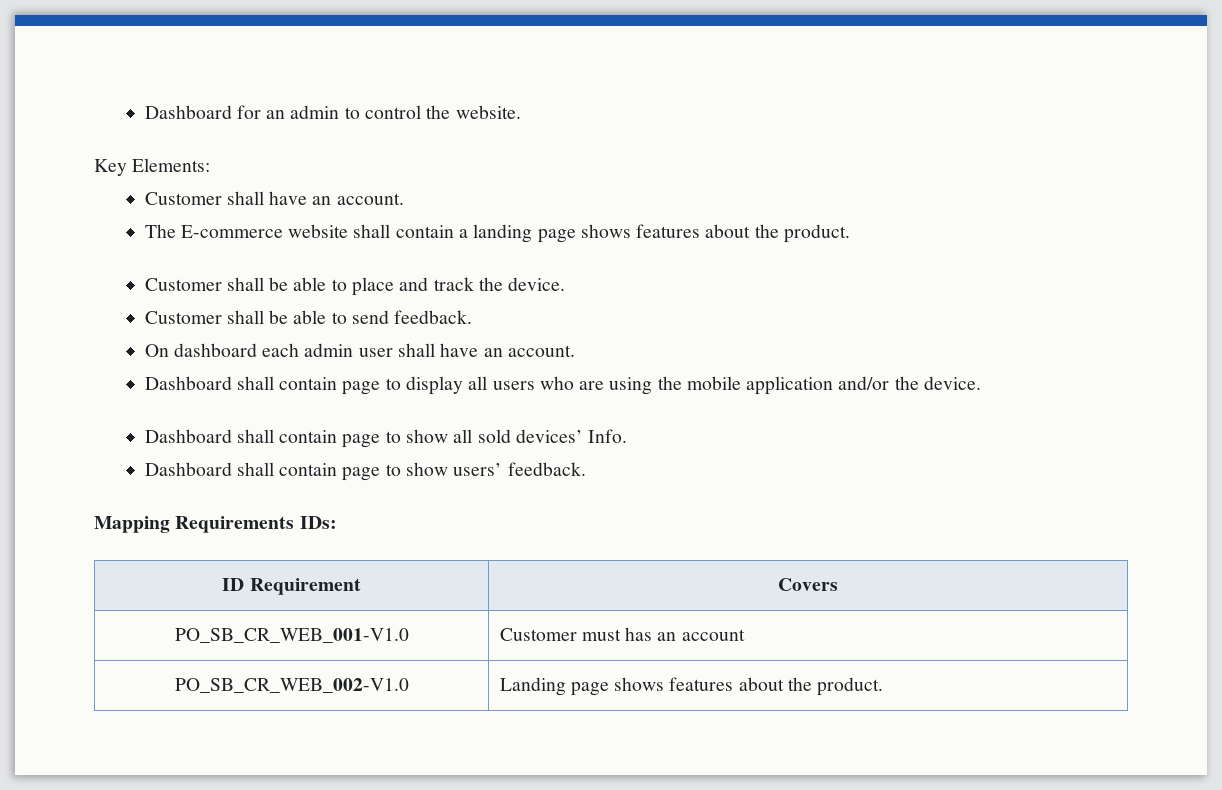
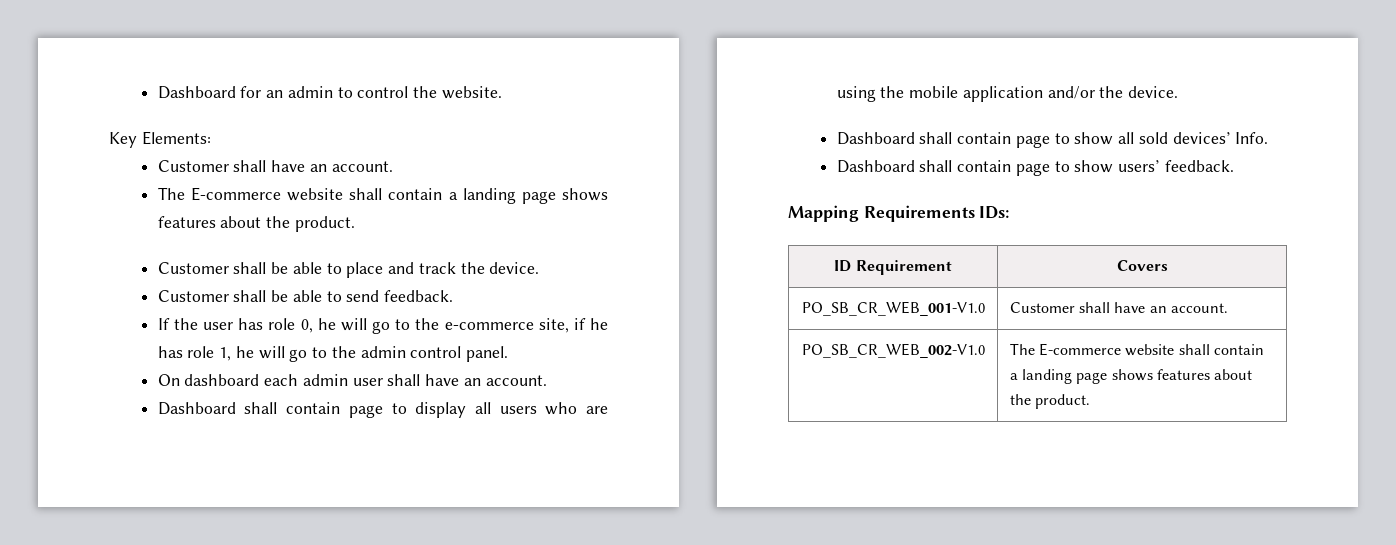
+ If the user has role 0, he will go to the e-commerce site, if he has role 1, he will go to the admin control panel.
- PO_SB_CR_WEB_001-V1.0 | Customer must has an account
- PO_SB_CR_WEB_002-V1.0 | Landing page shows features about the product.
+ PO_SB_CR_WEB_001-V1.0 | Customer shall have an account.
+ PO_SB_CR_WEB_002-V1.0 | The E-commerce website shall contain a landing page shows features about the product.

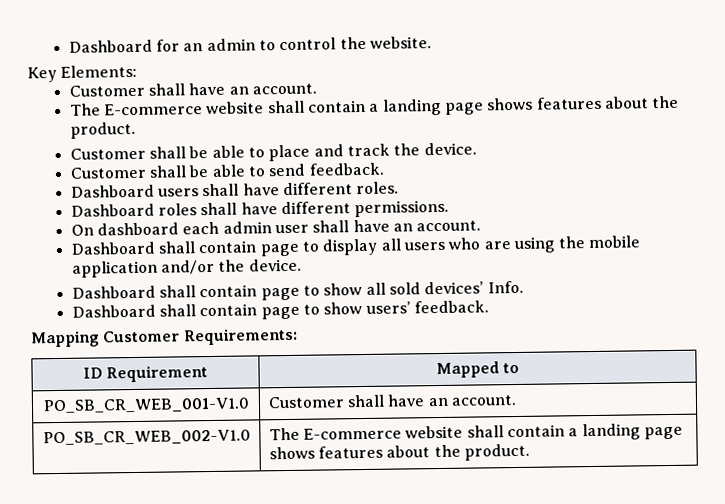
- If the user has role 0, he will go to the e-commerce site, if he has role 1, he will go to the admin control panel.
+ Dashboard users shall have different roles.
+ Dashboard roles shall have different permissions.
- Mapping Requirements IDs:
+ Mapping Customer Requirements:
- ID Requirement | Covers
+ ID Requirement | Mapped to

